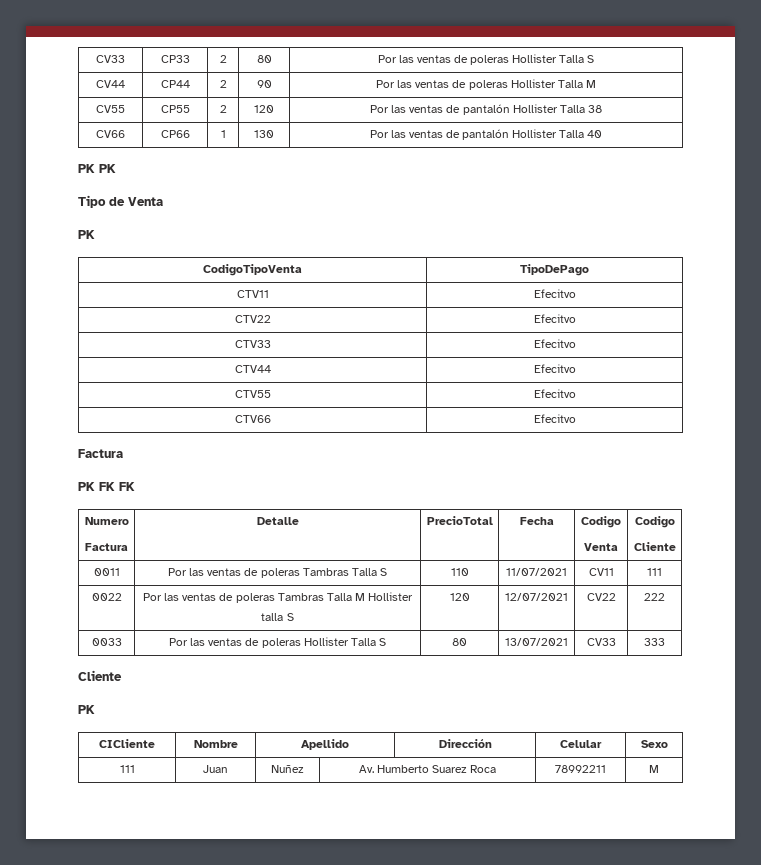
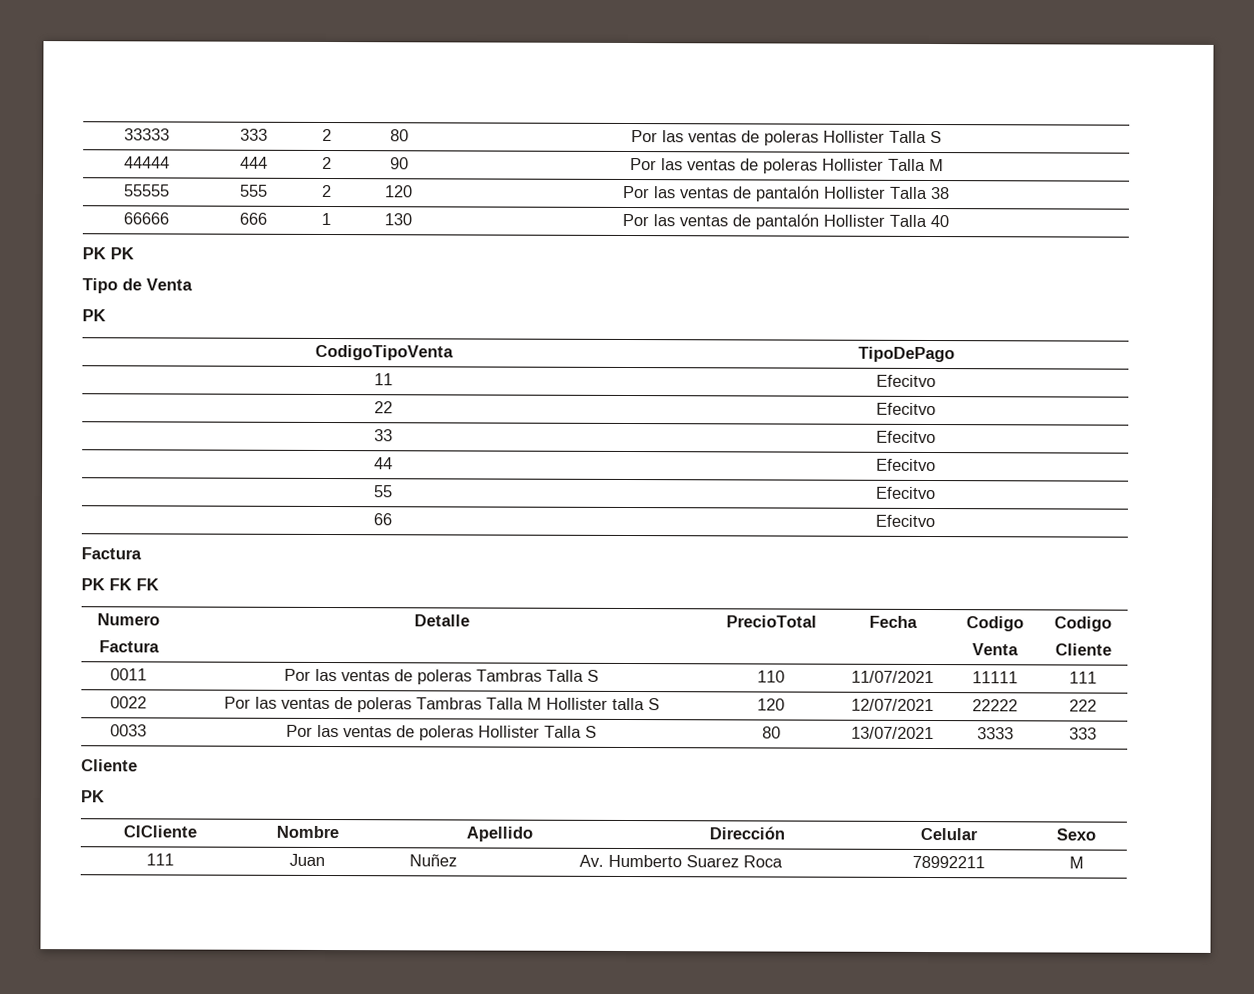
- CV33 | CP33 | 2 | 80 | Por las ventas de poleras Hollister Talla S
+ 33333 | 333 | 2 | 80 | Por las ventas de poleras Hollister Talla S
- CV44 | CP44 | 2 | 90 | Por las ventas de poleras Hollister Talla M
+ 44444 | 444 | 2 | 90 | Por las ventas de poleras Hollister Talla M
- CV55 | CP55 | 2 | 120 | Por las ventas de pantalón Hollister Talla 38
+ 55555 | 555 | 2 | 120 | Por las ventas de pantalón Hollister Talla 38
- CV66 | CP66 | 1 | 130 | Por las ventas de pantalón Hollister Talla 40
+ 66666 | 666 | 1 | 130 | Por las ventas de pantalón Hollister Talla 40
- CTV11 | Efecitvo
- CTV22 | Efecitvo
- CTV33 | Efecitvo
- CTV44 | Efecitvo
- CTV55 | Efecitvo
- CTV66 | Efecitvo
+ 11 | Efecitvo
+ 22 | Efecitvo
+ 33 | Efecitvo
+ 44 | Efecitvo
+ 55 | Efecitvo
+ 66 | Efecitvo
- 0011 | Por las ventas de poleras Tambras Talla S | 110 | 11/07/2021 | CV11 | 111
+ 0011 | Por las ventas de poleras Tambras Talla S | 110 | 11/07/2021 | 11111 | 111
- 0022 | Por las ventas de poleras Tambras Talla M Hollister talla S | 120 | 12/07/2021 | CV22 | 222
+ 0022 | Por las ventas de poleras Tambras Talla M Hollister talla S | 120 | 12/07/2021 | 22222 | 222
- 0033 | Por las ventas de poleras Hollister Talla S | 80 | 13/07/2021 | CV33 | 333
+ 0033 | Por las ventas de poleras Hollister Talla S | 80 | 13/07/2021 | 3333 | 333

